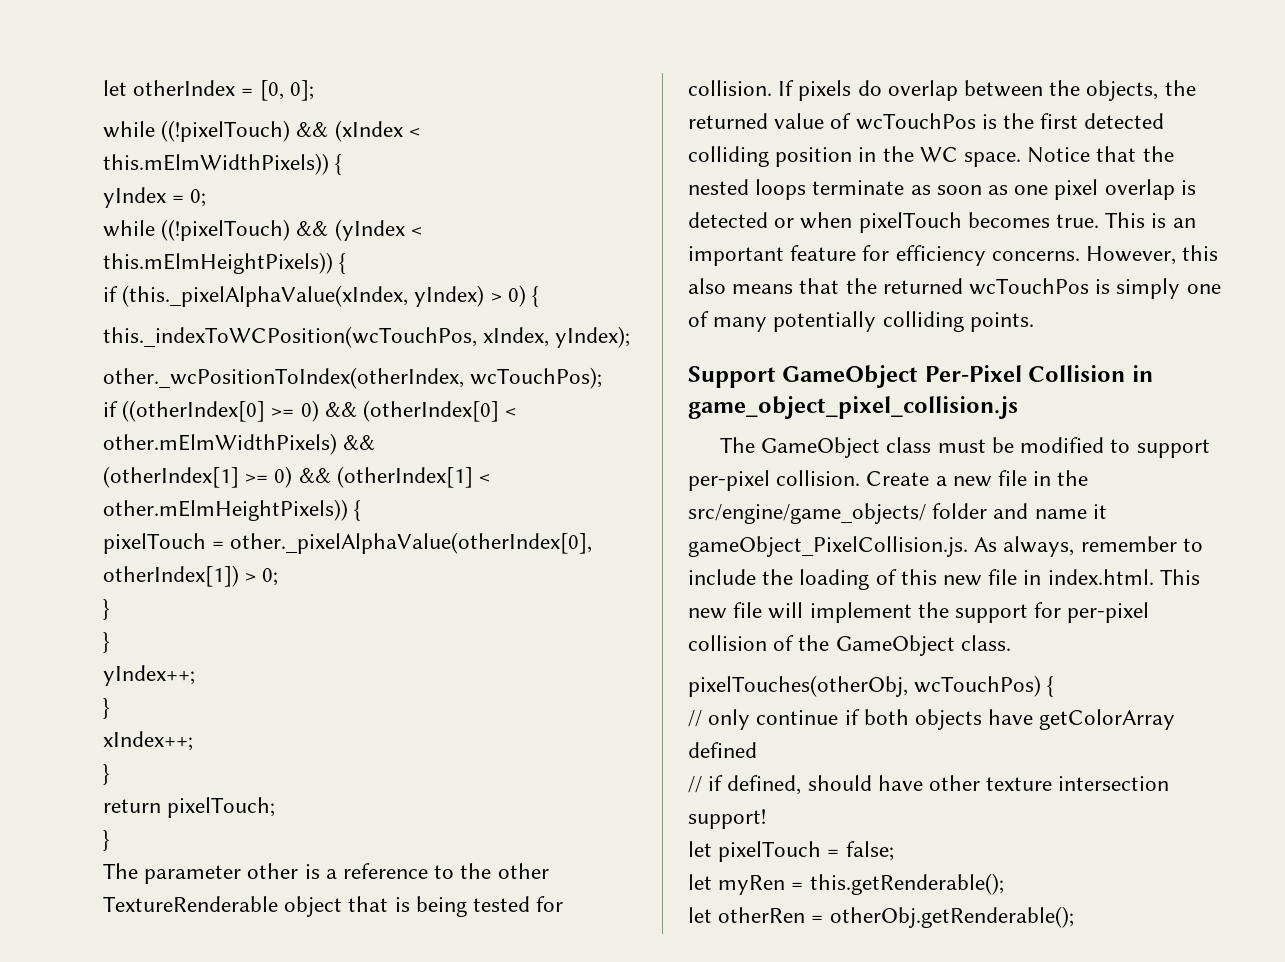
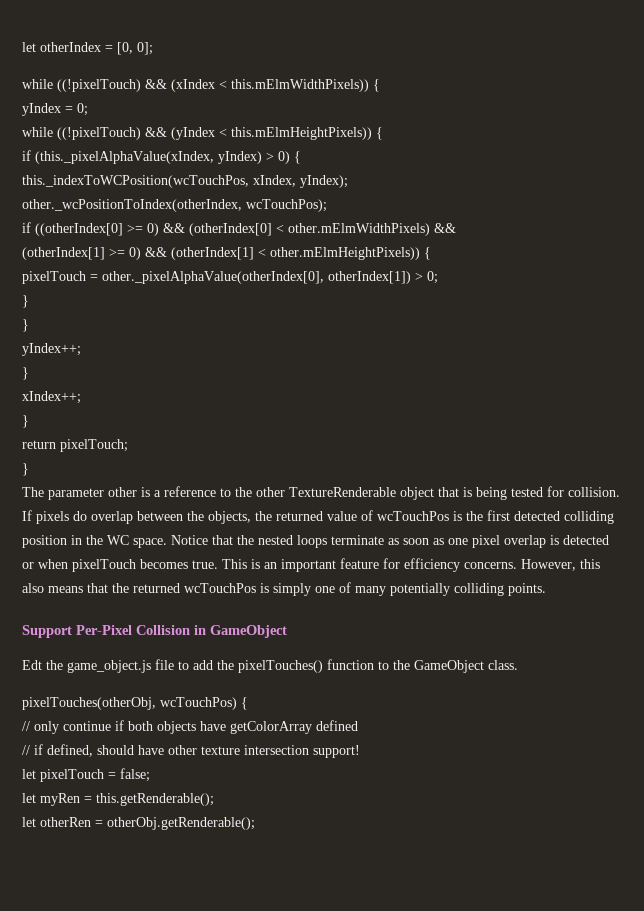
- Support GameObject Per-Pixel Collision in game_object_pixel_collision.js
- The GameObject class must be modified to support per-pixel collision. Create a new file in the src/engine/game_objects/ folder and name it gameObject_PixelCollision.js. As always, remember to include the loading of this new file in index.html. This new file will implement the support for per-pixel collision of the GameObject class.
+ Support Per-Pixel Collision in GameObject
+ Edt the game_object.js file to add the pixelTouches() function to the GameObject class.

